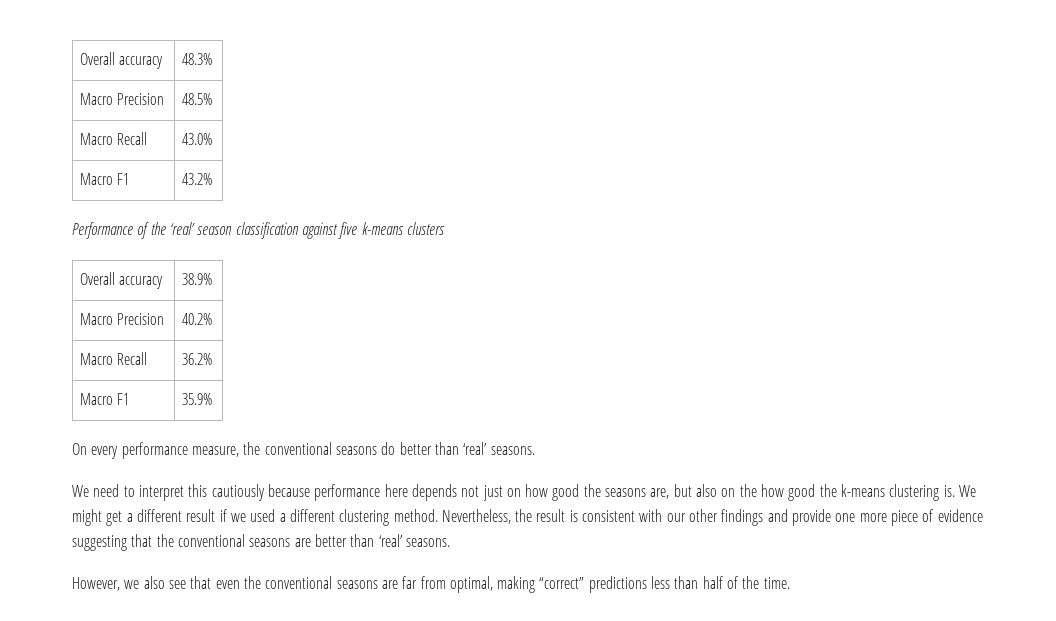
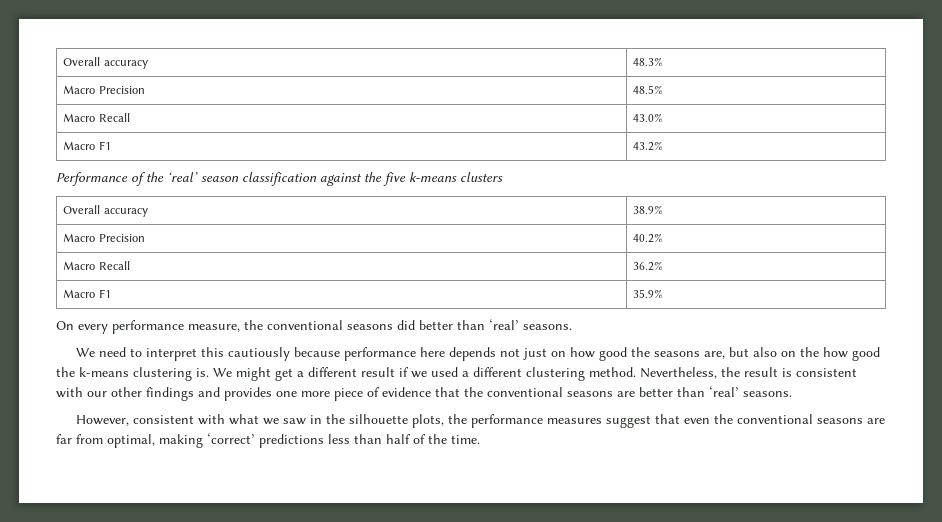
- Performance of the ‘real’ season classification against five k-means clusters
+ Performance of the ‘real’ season classification against the five k-means clusters
- On every performance measure, the conventional seasons do better than ‘real’ seasons.
+ On every performance measure, the conventional seasons did better than ‘real’ seasons.
- Nevertheless, the result is consistent with our other findings and provide one more piece of evidence suggesting that the conventional seasons are better than ‘real’ seasons.
+ Nevertheless, the result is consistent with our other findings and provides one more piece of evidence that the conventional seasons are better than ‘real’ seasons.
- However, we also see that even the conventional seasons are far from optimal, making “correct” predictions less than half of the time.
+ However, consistent with what we saw in the silhouette plots, the performance measures suggest that even the conventional seasons are far from optimal, making ‘correct’ predictions less than half of the time.

